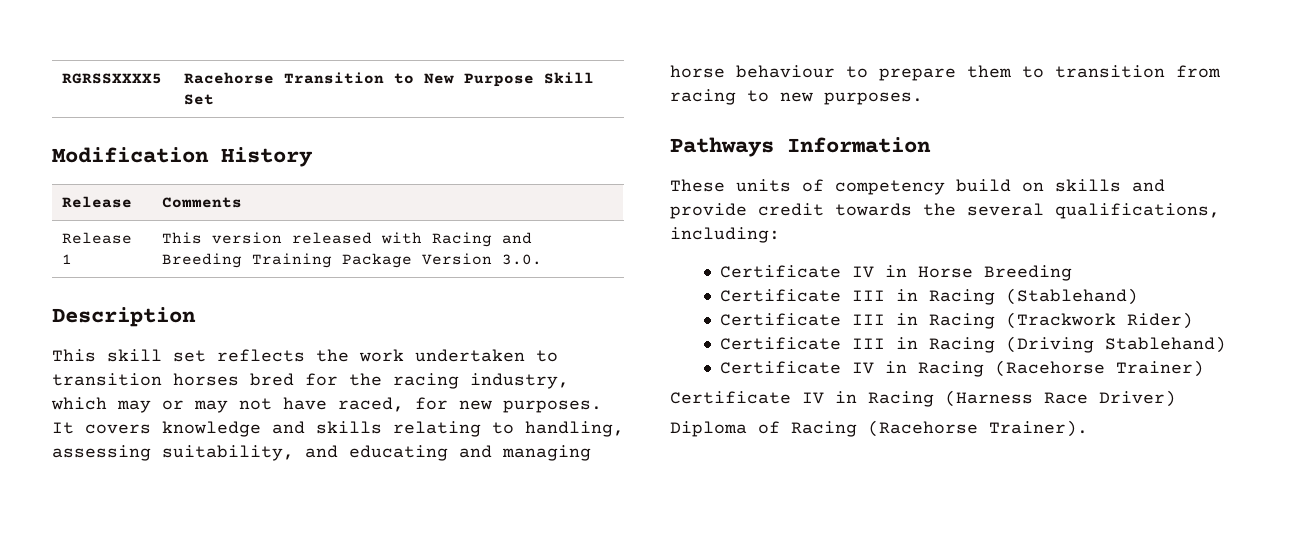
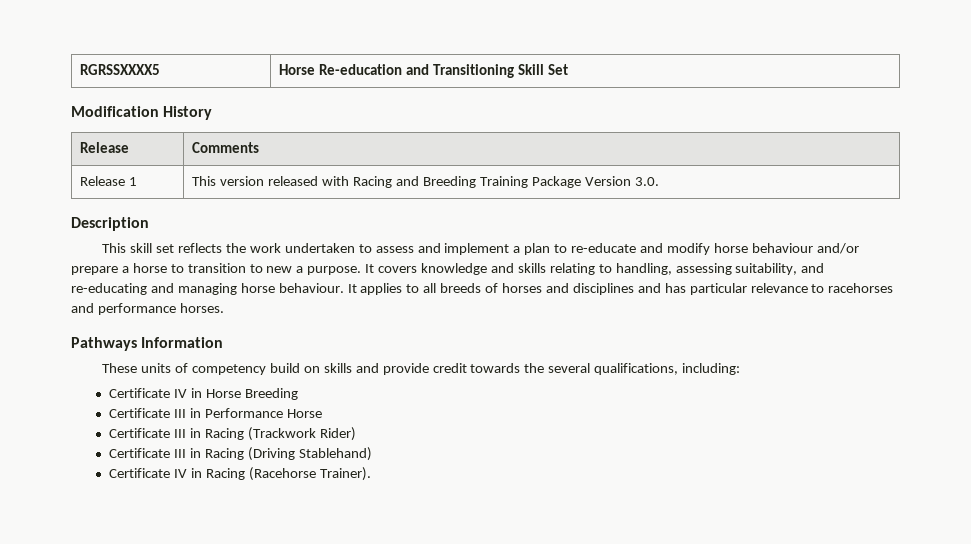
- RGRSSXXXX5 | Racehorse Transition to New Purpose Skill Set
+ RGRSSXXXX5 | Horse Re-education and Transitioning Skill Set
- This skill set reflects the work undertaken to transition horses bred for the racing industry, which may or may not have raced, for new purposes.
+ This skill set reflects the work undertaken to assess and implement a plan to re-educate and modify horse behaviour and/or prepare a horse to transition to new a purpose.
- It covers knowledge and skills relating to handling, assessing suitability, and educating and managing horse behaviour to prepare them to transition from racing to new purposes.
+ It covers knowledge and skills relating to handling, assessing suitability, and re-educating and managing horse behaviour. It applies to all breeds of horses and disciplines and has particular relevance to racehorses and performance horses.
- Certificate III in Racing (Stablehand)
+ Certificate III in Performance Horse
- Certificate IV in Racing (Racehorse Trainer)
- Certificate IV in Racing (Harness Race Driver)
- Diploma of Racing (Racehorse Trainer).
+ Certificate IV in Racing (Racehorse Trainer).

